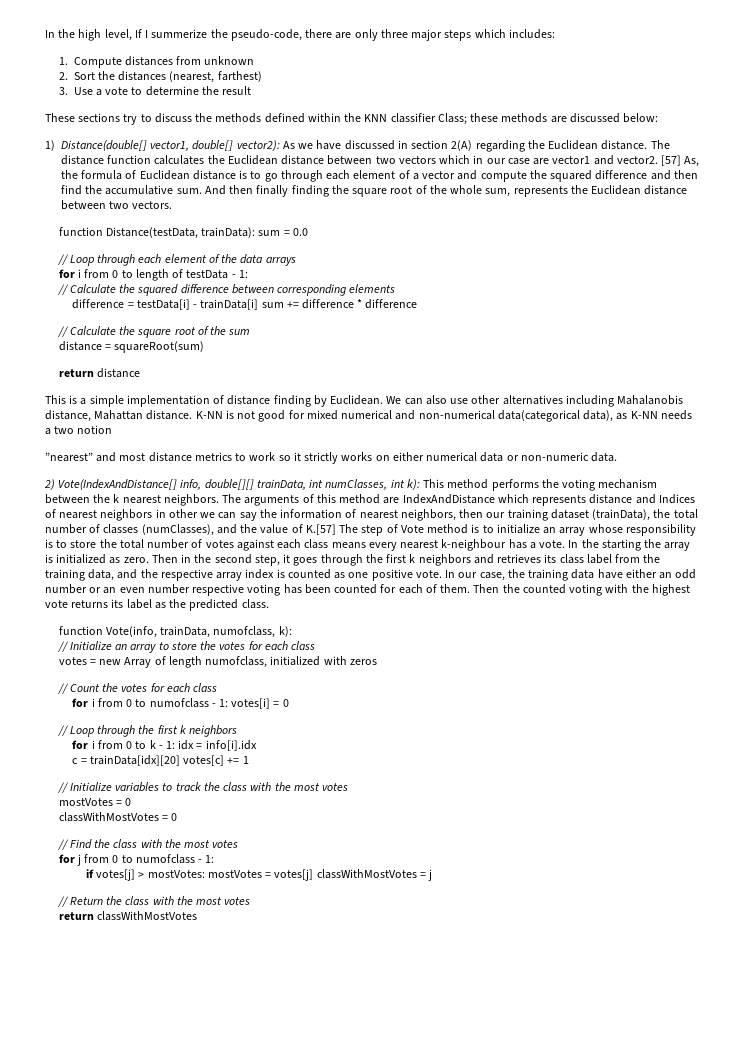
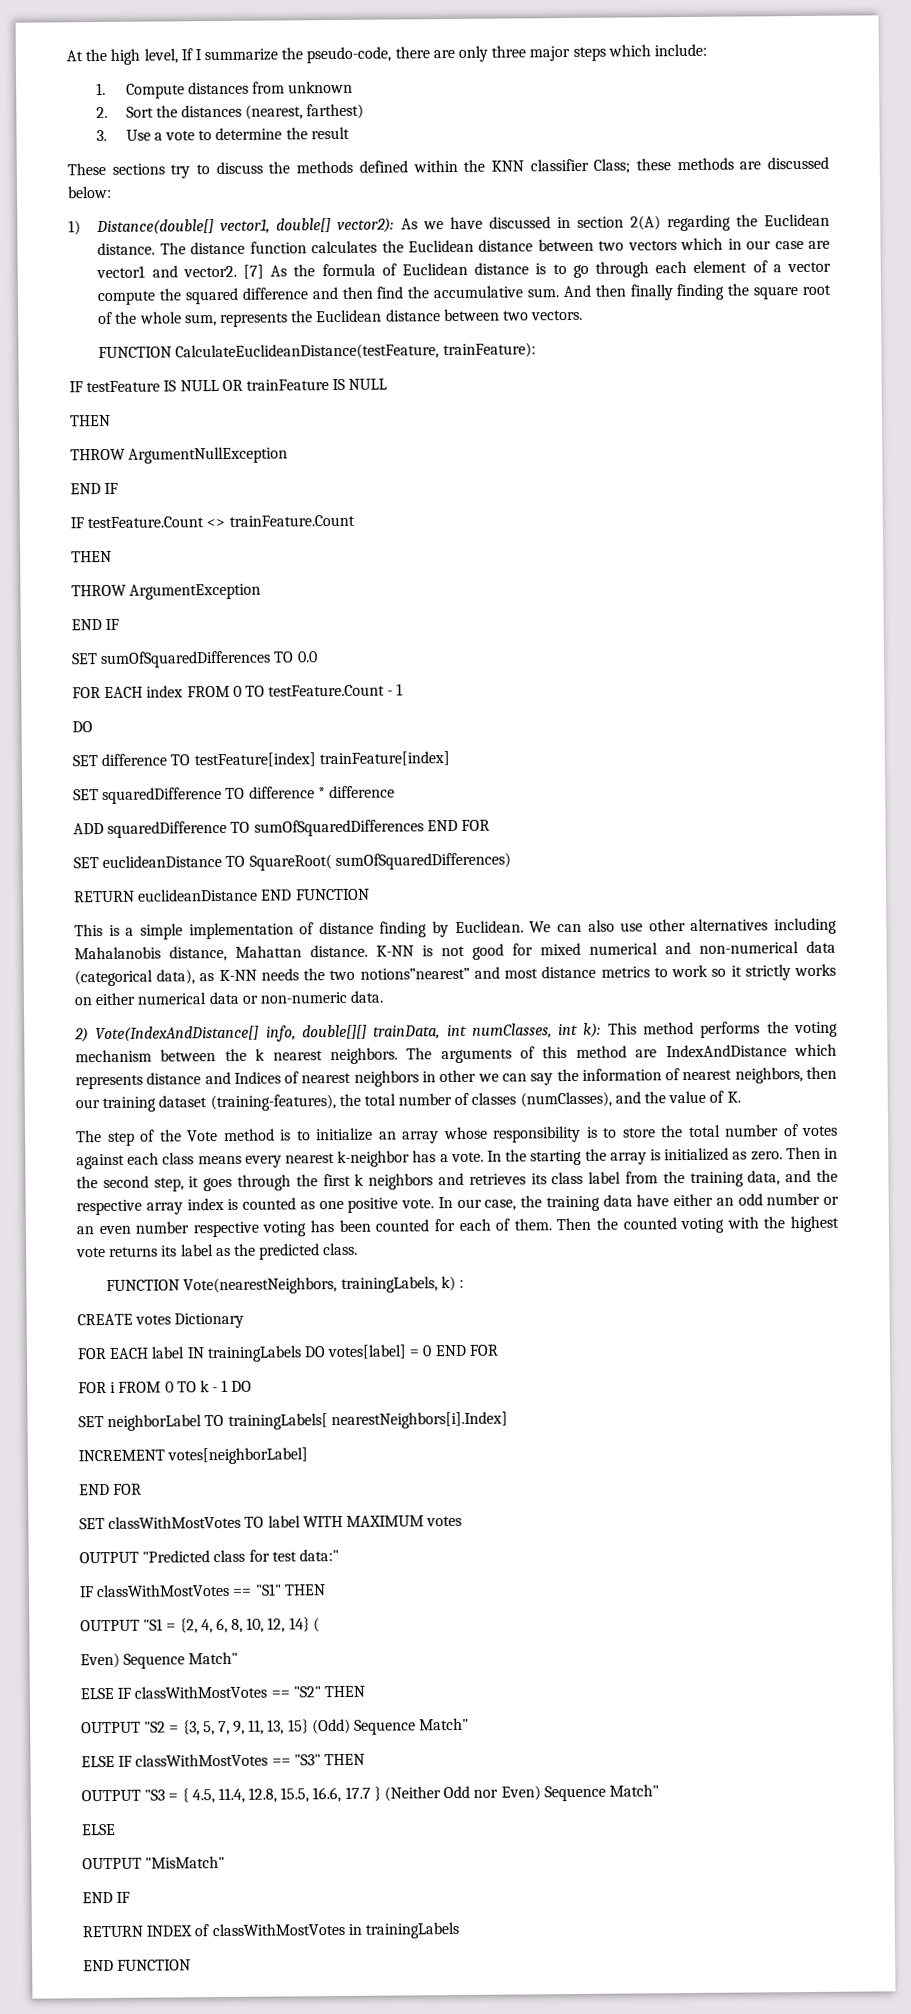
- In the high level, If I summerize the pseudo-code, there are only three major steps which includes:
+ At the high level, If I summarize the pseudo-code, there are only three major steps which include:
- [57] As, the formula of Euclidean distance is to go through each element of a vector and compute the squared difference and then find the accumulative sum.
+ [7] As the formula of Euclidean distance is to go through each element of a vector compute the squared difference and then find the accumulative sum.
- function Distance(testData, trainData): sum = 0.0
- // Loop through each element of the data arrays
- for i from 0 to length of testData - 1:
- // Calculate the squared difference between corresponding elements
- difference = testData[i] - trainData[i] sum += difference * difference
- // Calculate the square root of the sum
- distance = squareRoot(sum)
- return distance
+ FUNCTION CalculateEuclideanDistance(testFeature, trainFeature):
+ IF testFeature IS NULL OR trainFeature IS NULL
+ THEN
+ THROW ArgumentNullException
+ END IF
+ IF testFeature.Count <> trainFeature.Count
+ THEN
+ THROW ArgumentException
+ END IF
+ SET sumOfSquaredDifferences TO 0.0
+ FOR EACH index FROM 0 TO testFeature.Count - 1
+ DO
+ SET difference TO testFeature[index] trainFeature[index]
+ SET squaredDifference TO difference * difference
+ ADD squaredDifference TO sumOfSquaredDifferences END FOR
+ SET euclideanDistance TO SquareRoot( sumOfSquaredDifferences)
+ RETURN euclideanDistance END FUNCTION
- K-NN is not good for mixed numerical and non-numerical data(categorical data), as K-NN needs a two notion
- ”nearest” and most distance metrics to work so it strictly works on either numerical data or non-numeric data.
+ K-NN is not good for mixed numerical and non-numerical data (categorical data), as K-NN needs the two notions”nearest” and most distance metrics to work so it strictly works on either numerical data or non-numeric data.
- The arguments of this method are IndexAndDistance which represents distance and Indices of nearest neighbors in other we can say the information of nearest neighbors, then our training dataset (trainData), the total number of classes (numClasses), and the value of K.[57] The step of Vote method is to initialize an array whose responsibility is to store the total number of votes against each class means every nearest k-neighbour has a vote.
+ The arguments of this method are IndexAndDistance which represents distance and Indices of nearest neighbors in other we can say the information of nearest neighbors, then our training dataset (training-features), the total number of classes (numClasses), and the value of K.
+ The step of the Vote method is to initialize an array whose responsibility is to store the total number of votes against each class means every nearest k-neighbor has a vote.
- function Vote(info, trainData, numofclass, k):
- // Initialize an array to store the votes for each class
- votes = new Array of length numofclass, initialized with zeros
- // Count the votes for each class
- for i from 0 to numofclass - 1: votes[i] = 0
- // Loop through the first k neighbors
- for i from 0 to k - 1: idx = info[i].idx
- c = trainData[idx][20] votes[c] += 1
- // Initialize variables to track the class with the most votes
- mostVotes = 0
- classWithMostVotes = 0
- // Find the class with the most votes
- for j from 0 to numofclass - 1:
- if votes[j] > mostVotes: mostVotes = votes[j] classWithMostVotes = j
- // Return the class with the most votes
- return classWithMostVotes
+ FUNCTION Vote(nearestNeighbors, trainingLabels, k) :
+ CREATE votes Dictionary
+ FOR EACH label IN trainingLabels DO votes[label] = 0 END FOR
+ FOR i FROM 0 TO k - 1 DO
+ SET neighborLabel TO trainingLabels[ nearestNeighbors[i].Index]
+ INCREMENT votes[neighborLabel]
+ END FOR
+ SET classWithMostVotes TO label WITH MAXIMUM votes
+ OUTPUT "Predicted class for test data:"
+ IF classWithMostVotes == "S1" THEN
+ OUTPUT "S1 = {2, 4, 6, 8, 10, 12, 14} (
+ Even) Sequence Match"
+ ELSE IF classWithMostVotes == "S2" THEN
+ OUTPUT "S2 = {3, 5, 7, 9, 11, 13, 15} (Odd) Sequence Match"
+ ELSE IF classWithMostVotes == "S3" THEN
+ OUTPUT "S3 = { 4.5, 11.4, 12.8, 15.5, 16.6, 17.7 } (Neither Odd nor Even) Sequence Match"
+ ELSE
+ OUTPUT "MisMatch"
+ END IF
+ RETURN INDEX of classWithMostVotes in trainingLabels
+ END FUNCTION

